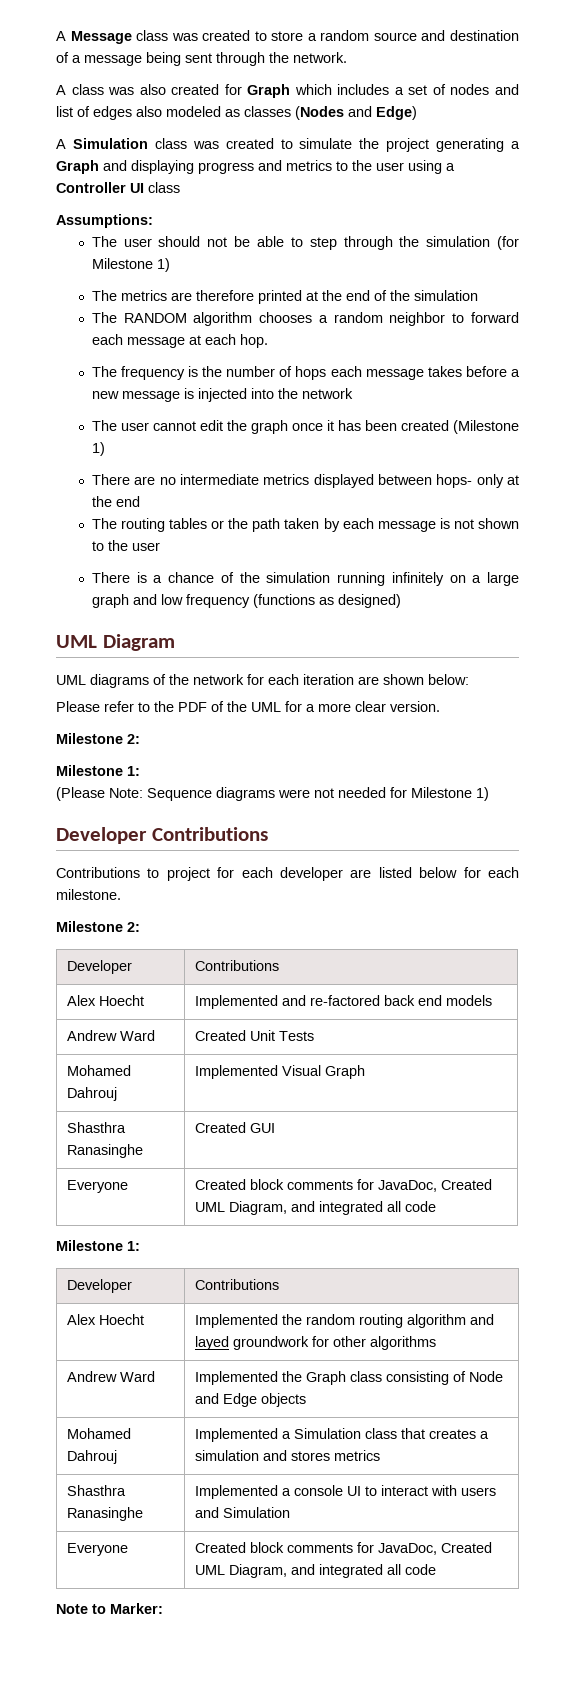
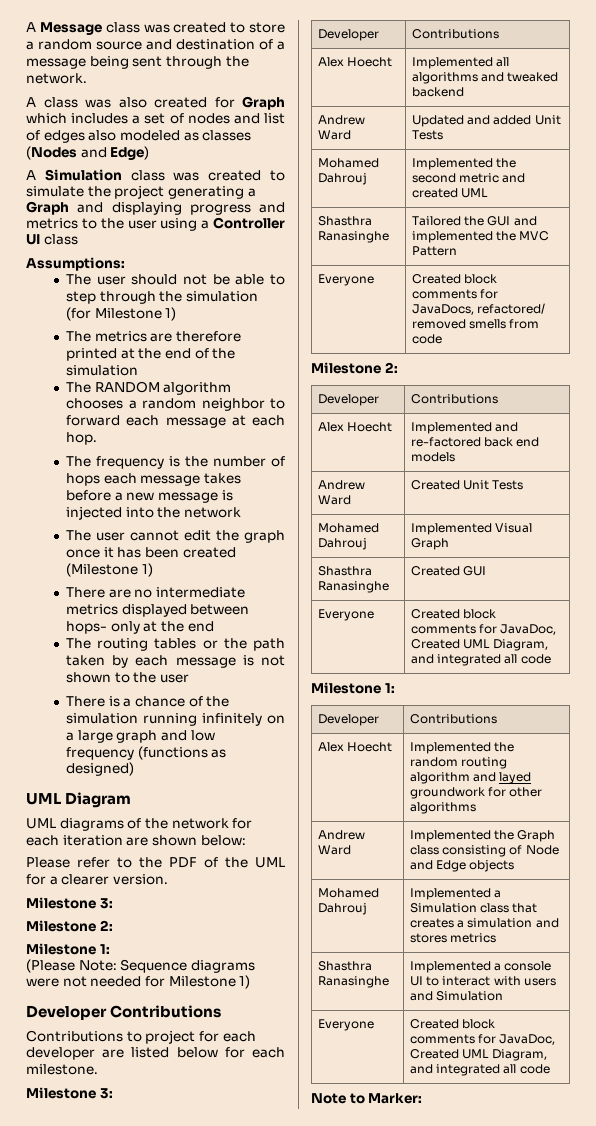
- Please refer to the PDF of the UML for a more clear version.
+ Please refer to the PDF of the UML for a clearer version.
+ Milestone 3:
  Contributions to project for each developer are listed below for each milestone.
+ Milestone 3:
+ Developer | Contributions
+ Alex Hoecht | Implemented all algorithms and tweaked backend
+ Andrew Ward | Updated and added Unit Tests
+ Mohamed Dahrouj | Implemented the second metric and created UML
+ Shasthra Ranasinghe | Tailored the GUI and implemented the MVC Pattern
+ Everyone | Created block comments for JavaDocs, refactored/ removed smells from code

